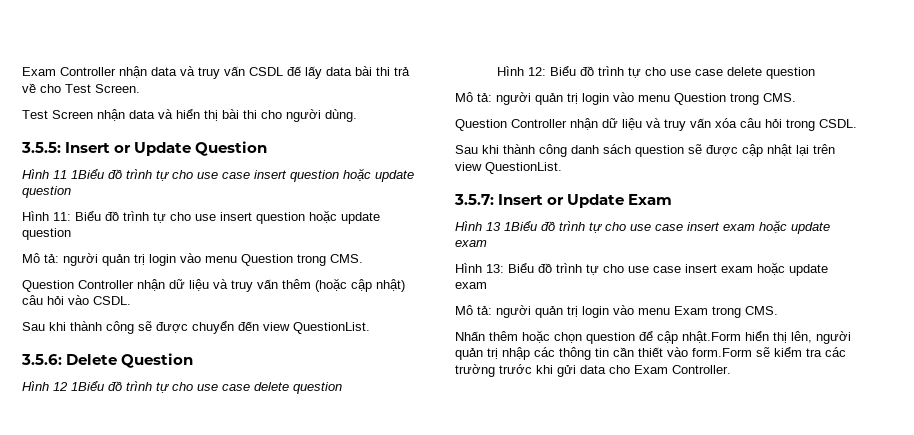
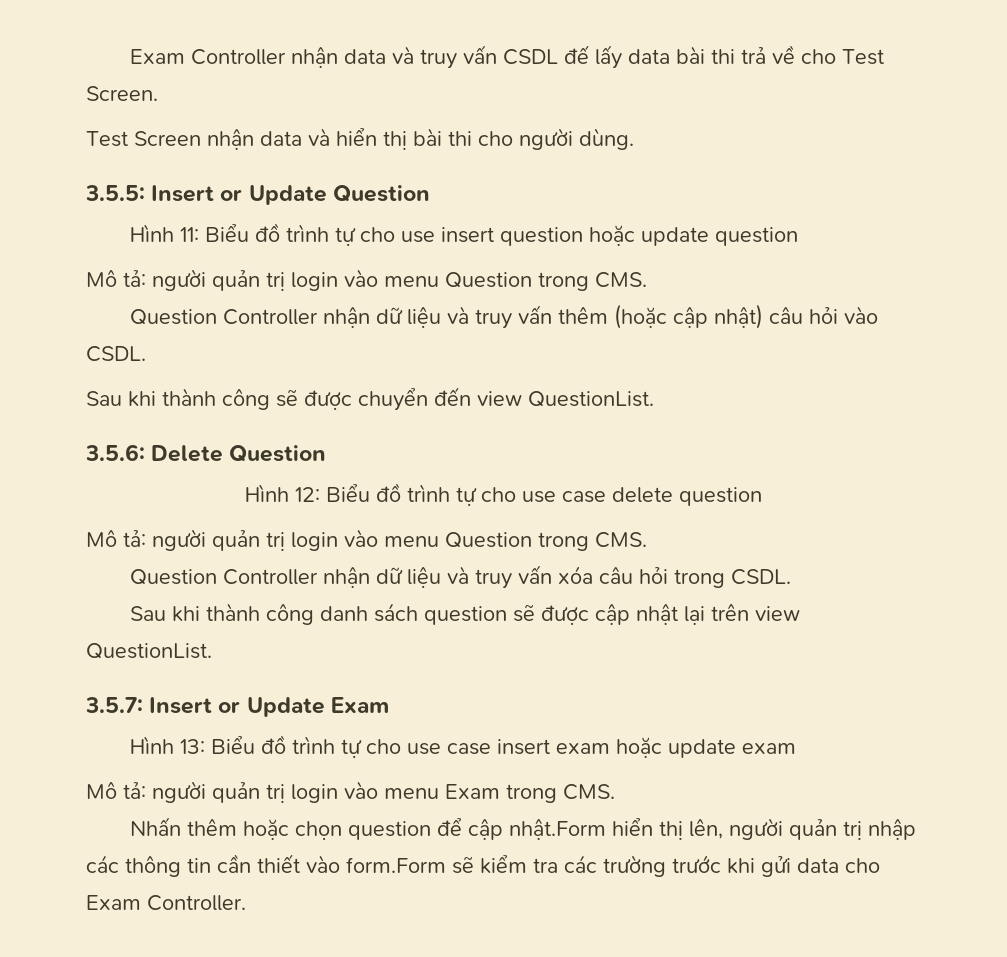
- Hình 11 1Biểu đồ trình tự cho use case insert question hoặc update question
- Hình 12 1Biểu đồ trình tự cho use case delete question
- Hình 13 1Biểu đồ trình tự cho use case insert exam hoặc update exam

